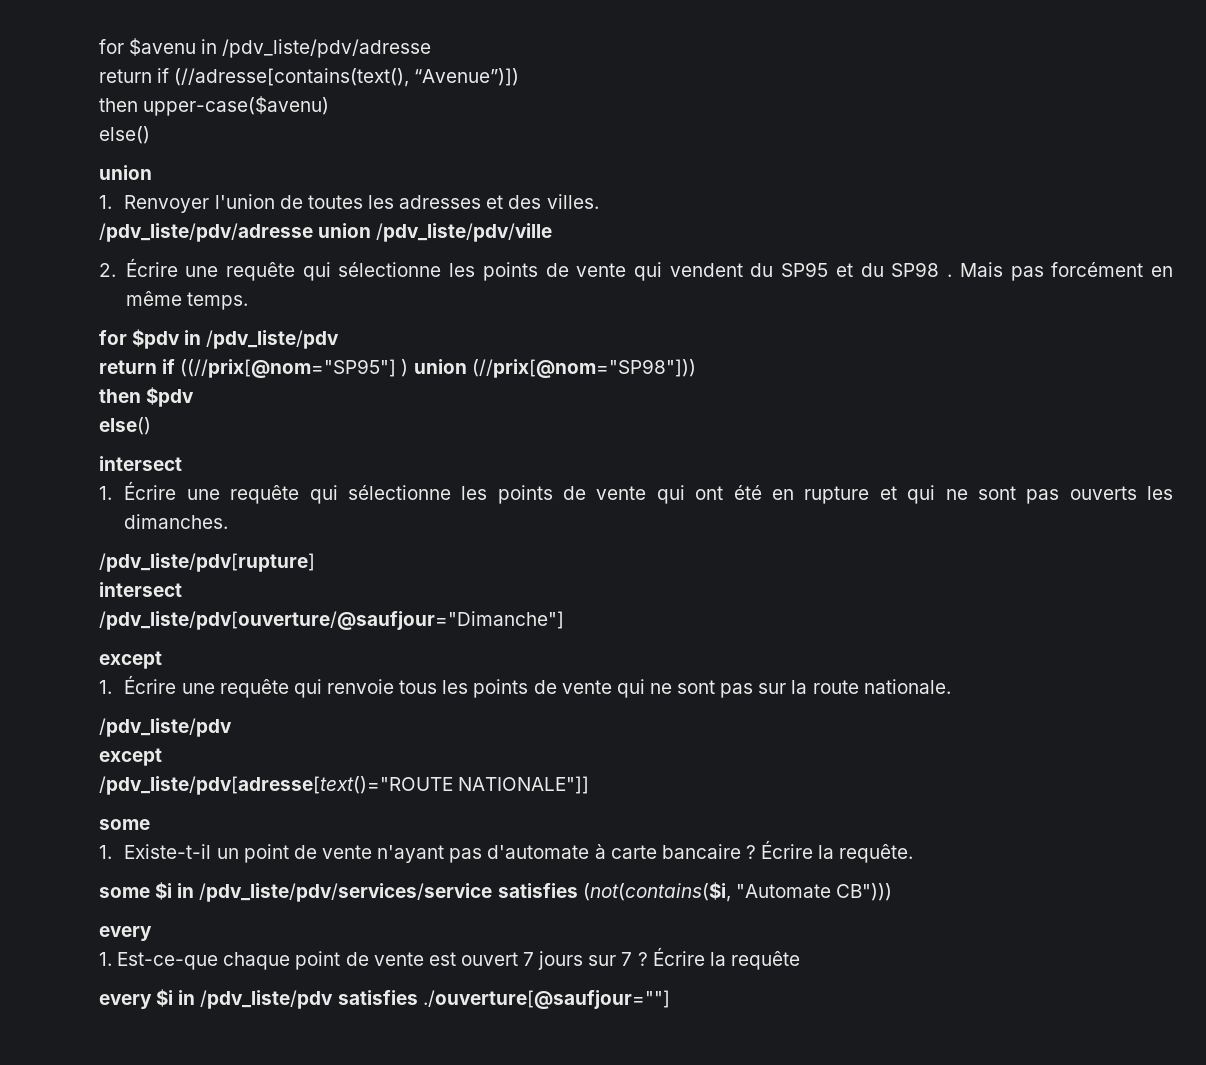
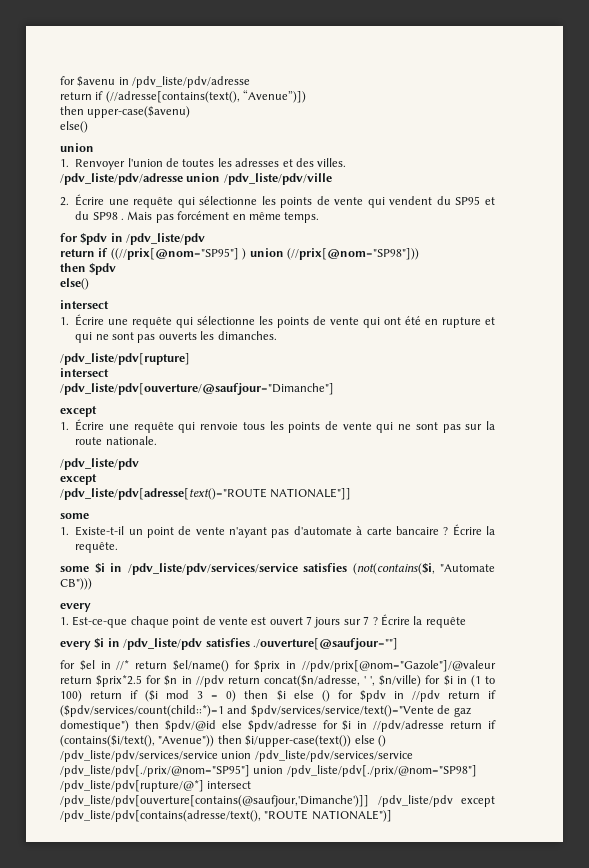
+ for $el in //* return $el/name() for $prix in //pdv/prix[@nom="Gazole"]/@valeur return $prix*2.5 for $n in //pdv return concat($n/adresse, ' ', $n/ville) for $i in (1 to 100) return if ($i mod 3 = 0) then $i else () for $pdv in //pdv return if ($pdv/services/count(child::*)=1 and $pdv/services/service/text()="Vente de gaz domestique") then $pdv/@id else $pdv/adresse for $i in //pdv/adresse return if (contains($i/text(), "Avenue")) then $i/upper-case(text()) else () /pdv_liste/pdv/services/service union /pdv_liste/pdv/services/service /pdv_liste/pdv[./prix/@nom="SP95"] union /pdv_liste/pdv[./prix/@nom="SP98"] /pdv_liste/pdv[rupture/@*] intersect /pdv_liste/pdv[ouverture[contains(@saufjour,'Dimanche')]] /pdv_liste/pdv except /pdv_liste/pdv[contains(adresse/text(), "ROUTE NATIONALE")]

